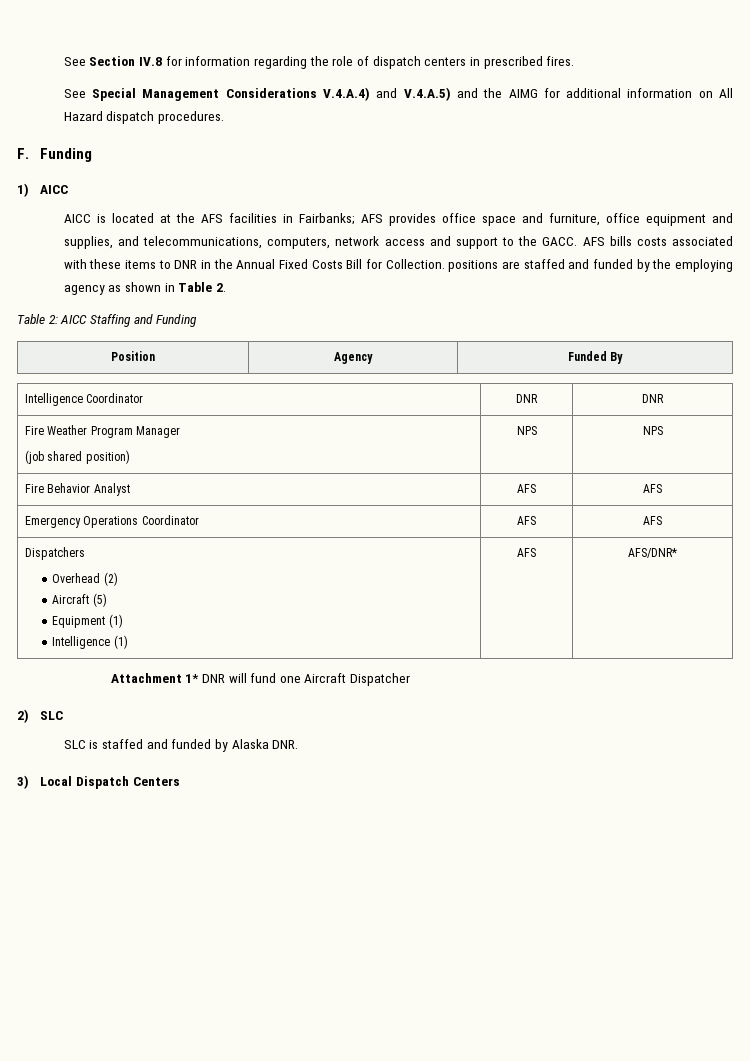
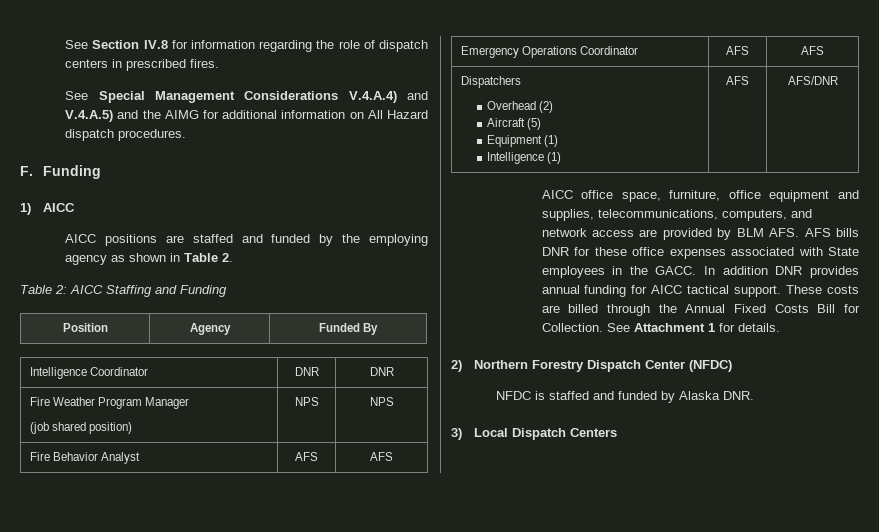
- AICC is located at the AFS facilities in Fairbanks; AFS provides office space and furniture, office equipment and supplies, and telecommunications, computers, network access and support to the GACC. AFS bills costs associated with these items to DNR in the Annual Fixed Costs Bill for Collection. positions are staffed and funded by the employing agency as shown in Table 2.
+ AICC positions are staffed and funded by the employing agency as shown in Table 2.
  Dispatchers
  Overhead (2)
  Aircraft (5)
  Equipment (1)
- Intelligence (1) | AFS | AFS/DNR*
- Attachment 1* DNR will fund one Aircraft Dispatcher
- 2) SLC
- SLC is staffed and funded by Alaska DNR.
+ Intelligence (1) | AFS | AFS/DNR
+ AICC office space, furniture, office equipment and supplies, telecommunications, computers, and network access are provided by BLM AFS. AFS bills DNR for these office expenses associated with State employees in the GACC. In addition DNR provides annual funding for AICC tactical support. These costs are billed through the Annual Fixed Costs Bill for Collection. See Attachment 1 for details.
+ 2) Northern Forestry Dispatch Center (NFDC)
+ NFDC is staffed and funded by Alaska DNR.

